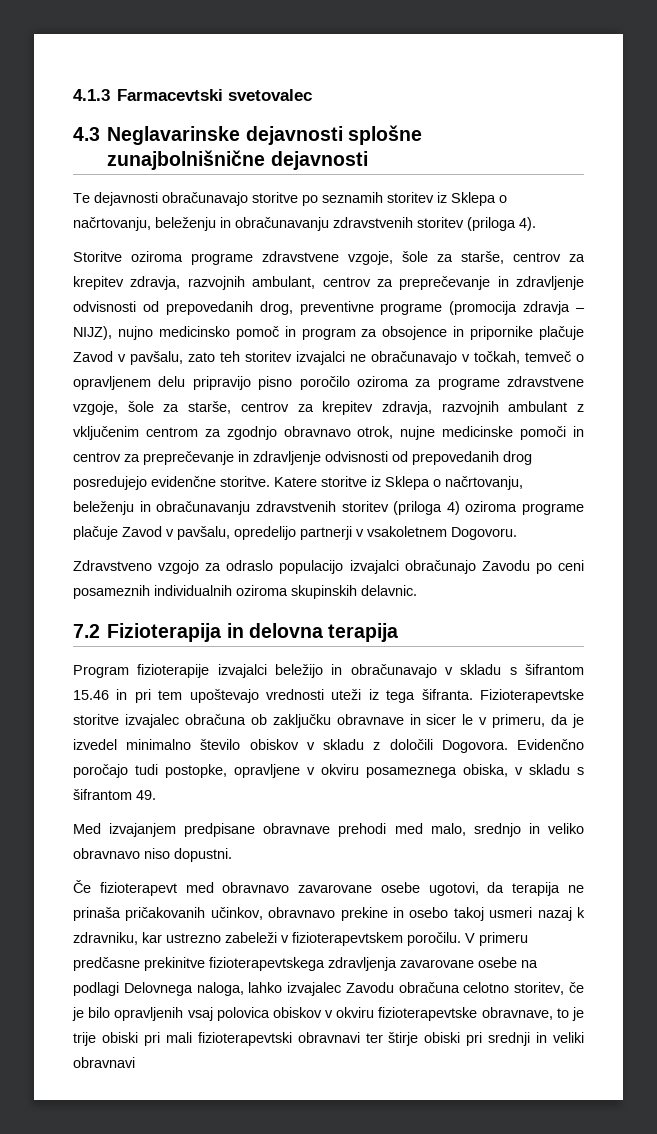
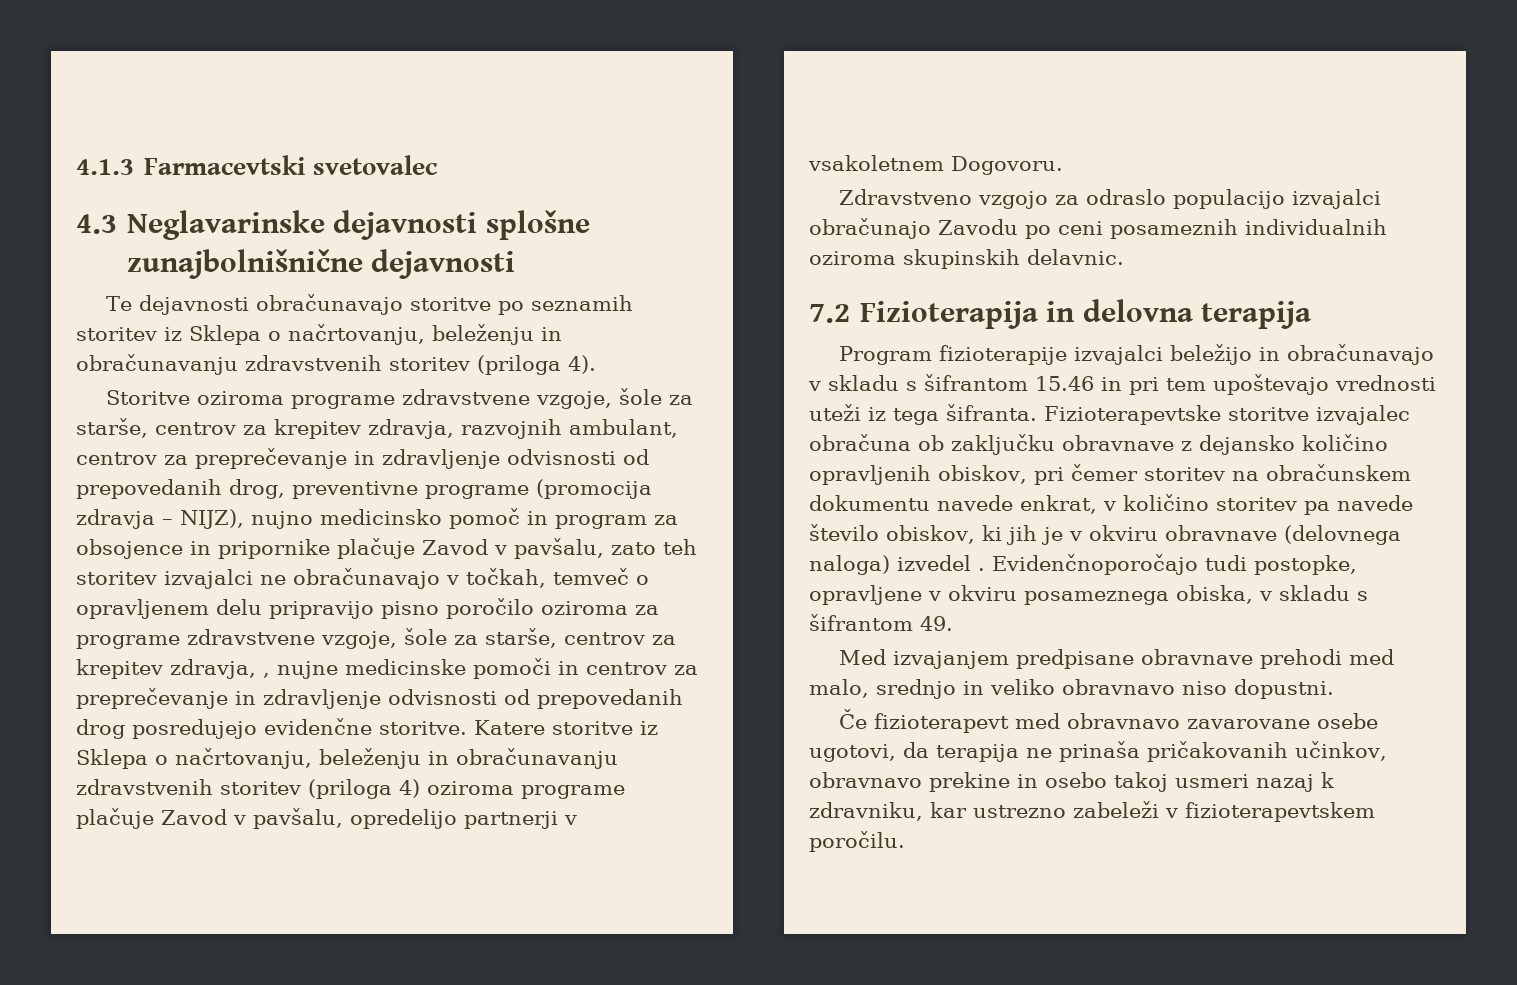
- Storitve oziroma programe zdravstvene vzgoje, šole za starše, centrov za krepitev zdravja, razvojnih ambulant, centrov za preprečevanje in zdravljenje odvisnosti od prepovedanih drog, preventivne programe (promocija zdravja – NIJZ), nujno medicinsko pomoč in program za obsojence in pripornike plačuje Zavod v pavšalu, zato teh storitev izvajalci ne obračunavajo v točkah, temveč o opravljenem delu pripravijo pisno poročilo oziroma za programe zdravstvene vzgoje, šole za starše, centrov za krepitev zdravja, razvojnih ambulant z vključenim centrom za zgodnjo obravnavo otrok, nujne medicinske pomoči in centrov za preprečevanje in zdravljenje odvisnosti od prepovedanih drog posredujejo evidenčne storitve.
+ Storitve oziroma programe zdravstvene vzgoje, šole za starše, centrov za krepitev zdravja, razvojnih ambulant, centrov za preprečevanje in zdravljenje odvisnosti od prepovedanih drog, preventivne programe (promocija zdravja – NIJZ), nujno medicinsko pomoč in program za obsojence in pripornike plačuje Zavod v pavšalu, zato teh storitev izvajalci ne obračunavajo v točkah, temveč o opravljenem delu pripravijo pisno poročilo oziroma za programe zdravstvene vzgoje, šole za starše, centrov za krepitev zdravja, , nujne medicinske pomoči in centrov za preprečevanje in zdravljenje odvisnosti od prepovedanih drog posredujejo evidenčne storitve.
- Fizioterapevtske storitve izvajalec obračuna ob zaključku obravnave in sicer le v primeru, da je izvedel minimalno število obiskov v skladu z določili Dogovora. Evidenčno poročajo tudi postopke, opravljene v okviru posameznega obiska, v skladu s šifrantom 49.
+ Fizioterapevtske storitve izvajalec obračuna ob zaključku obravnave z dejansko količino opravljenih obiskov, pri čemer storitev na obračunskem dokumentu navede enkrat, v količino storitev pa navede število obiskov, ki jih je v okviru obravnave (delovnega naloga) izvedel . Evidenčnoporočajo tudi postopke, opravljene v okviru posameznega obiska, v skladu s šifrantom 49.
- V primeru predčasne prekinitve fizioterapevtskega zdravljenja zavarovane osebe na podlagi Delovnega naloga, lahko izvajalec Zavodu obračuna celotno storitev, če je bilo opravljenih vsaj polovica obiskov v okviru fizioterapevtske obravnave, to je trije obiski pri mali fizioterapevtski obravnavi ter štirje obiski pri srednji in veliki obravnavi

